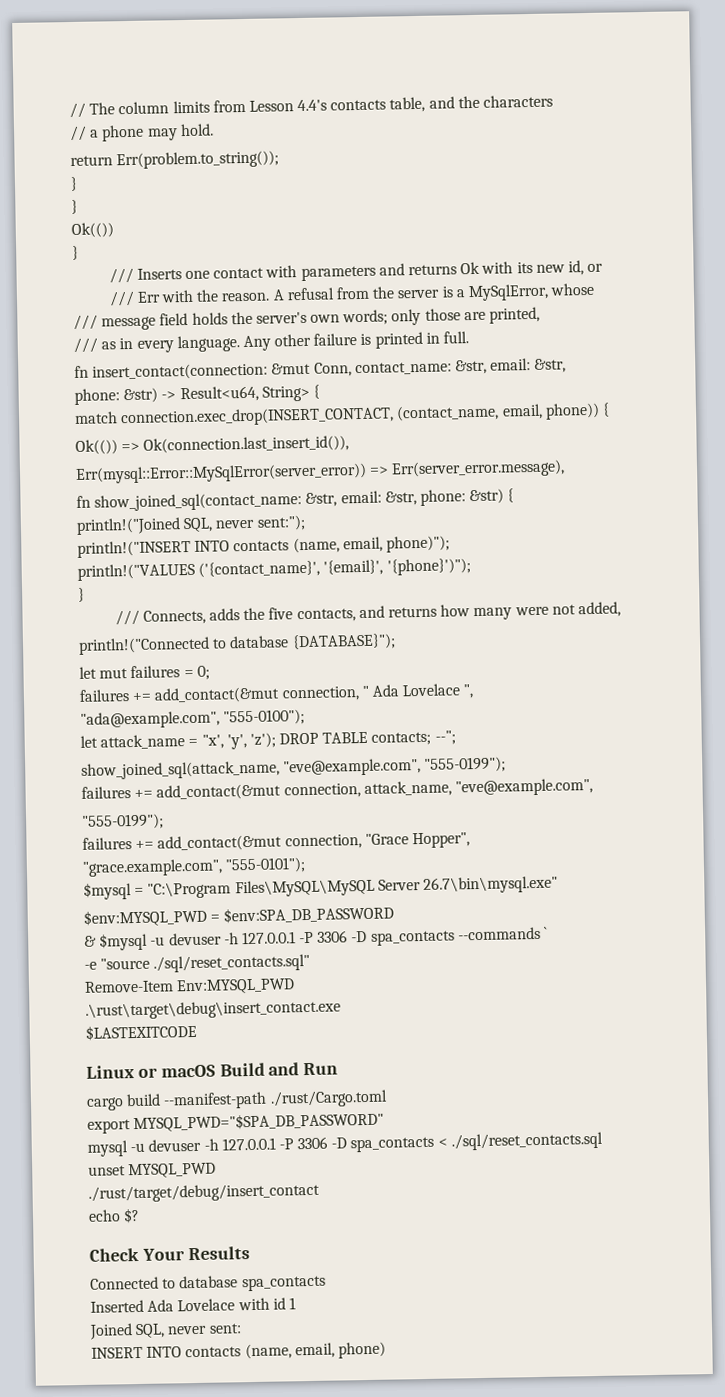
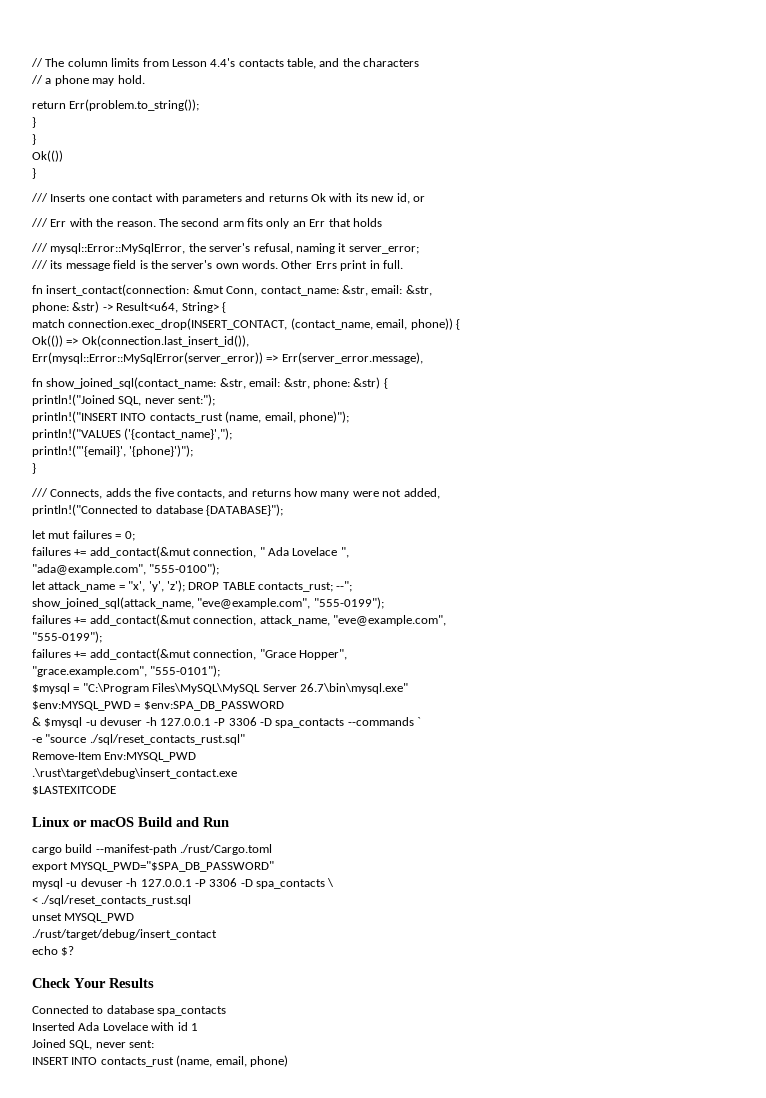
- A refusal from the server is a MySqlError, whose
- /// message field holds the server's own words; only those are printed,
- /// as in every language. Any other failure is printed in full.
+ The second arm fits only an Err that holds
+ /// mysql::Error::MySqlError, the server's refusal, naming it server_error;
+ /// its message field is the server's own words. Other Errs print in full.
- println!("INSERT INTO contacts (name, email, phone)");
+ println!("INSERT INTO contacts_rust (name, email, phone)");
- println!("VALUES ('{contact_name}', '{email}', '{phone}')");
+ println!("VALUES ('{contact_name}',");
+ println!("'{email}', '{phone}')");
- let attack_name = "x', 'y', 'z'); DROP TABLE contacts; --";
+ let attack_name = "x', 'y', 'z'); DROP TABLE contacts_rust; --";
- -e "source ./sql/reset_contacts.sql"
+ -e "source ./sql/reset_contacts_rust.sql"
- mysql -u devuser -h 127.0.0.1 -P 3306 -D spa_contacts < ./sql/reset_contacts.sql
+ mysql -u devuser -h 127.0.0.1 -P 3306 -D spa_contacts \
+ < ./sql/reset_contacts_rust.sql
- INSERT INTO contacts (name, email, phone)
+ INSERT INTO contacts_rust (name, email, phone)

